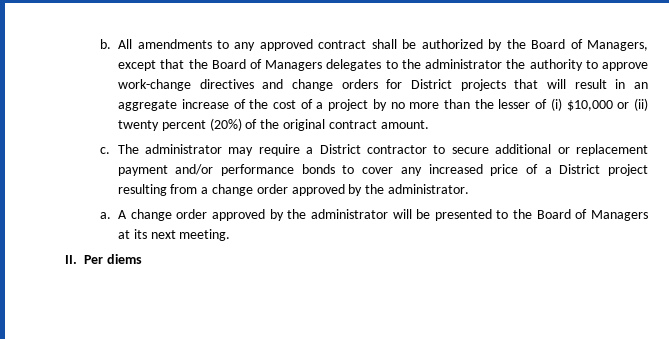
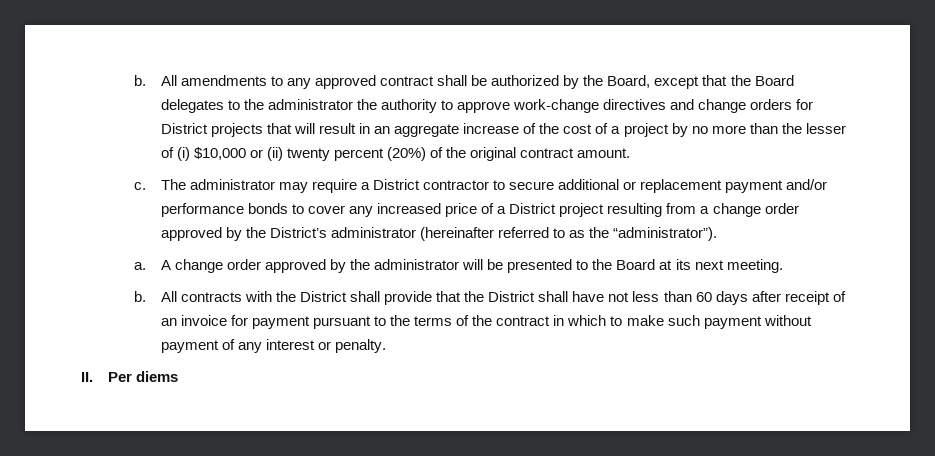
- All amendments to any approved contract shall be authorized by the Board of Managers, except that the Board of Managers delegates to the administrator the authority to approve work-change directives and change orders for District projects that will result in an aggregate increase of the cost of a project by no more than the lesser of (i) $10,000 or (ii) twenty percent (20%) of the original contract amount.
+ All amendments to any approved contract shall be authorized by the Board, except that the Board delegates to the administrator the authority to approve work-change directives and change orders for District projects that will result in an aggregate increase of the cost of a project by no more than the lesser of (i) $10,000 or (ii) twenty percent (20%) of the original contract amount.
- The administrator may require a District contractor to secure additional or replacement payment and/or performance bonds to cover any increased price of a District project resulting from a change order approved by the administrator.
+ The administrator may require a District contractor to secure additional or replacement payment and/or performance bonds to cover any increased price of a District project resulting from a change order approved by the District’s administrator (hereinafter referred to as the “administrator”).
- A change order approved by the administrator will be presented to the Board of Managers at its next meeting.
+ A change order approved by the administrator will be presented to the Board at its next meeting.
+ b. All contracts with the District shall provide that the District shall have not less than 60 days after receipt of an invoice for payment pursuant to the terms of the contract in which to make such payment without payment of any interest or penalty.

